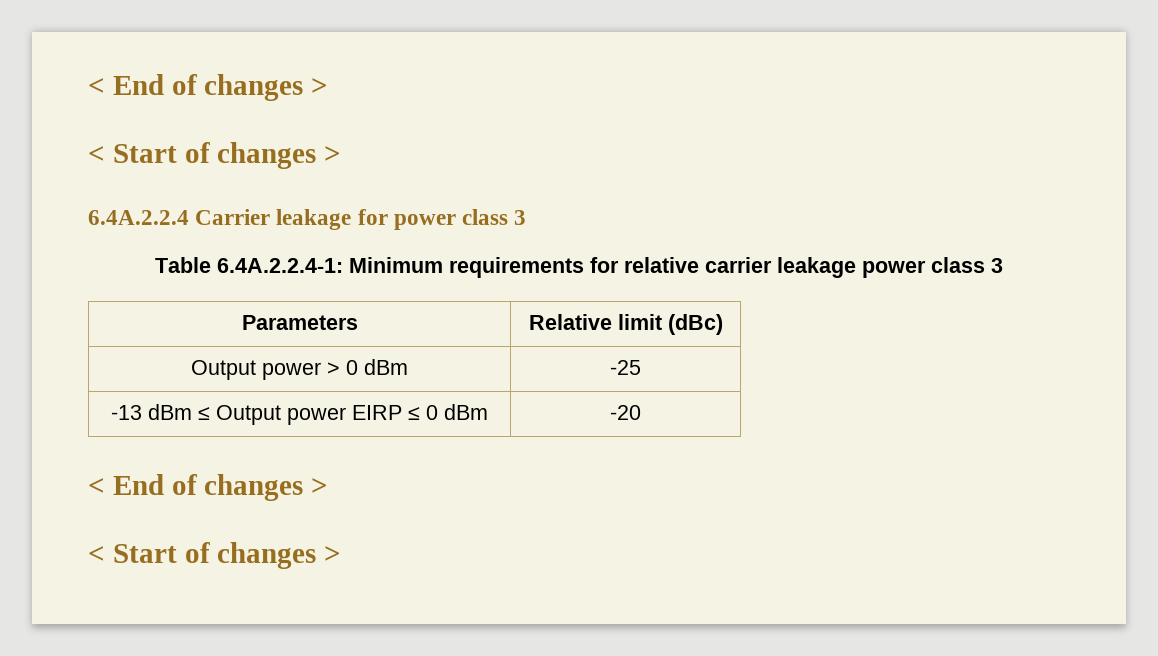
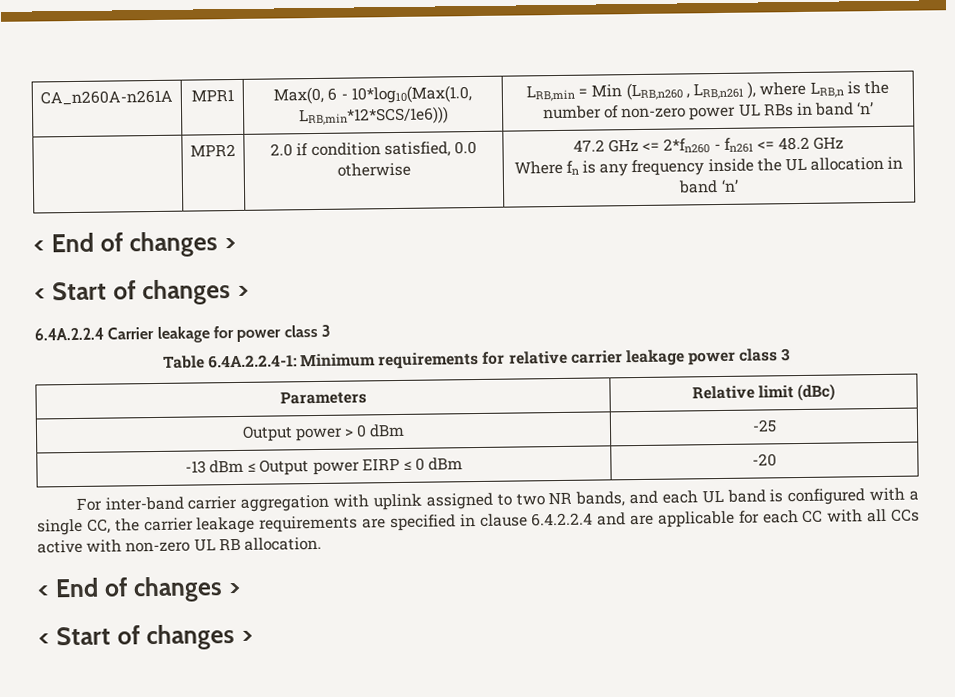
+ CA_n260A-n261A | MPR1 | Max(0, 6 - 10*log10(Max(1.0, LRB,min*12*SCS/1e6))) | LRB,min = Min (LRB,n260 , LRB,n261 ), where LRB,n is the number of non-zero power UL RBs in band ‘n’
+ | MPR2 | 2.0 if condition satisfied, 0.0 otherwise | 47.2 GHz <= 2*fn260 - fn261 <= 48.2 GHz
+ Where fn is any frequency inside the UL allocation in band ‘n’
+ For inter-band carrier aggregation with uplink assigned to two NR bands, and each UL band is configured with a single CC, the carrier leakage requirements are specified in clause 6.4.2.2.4 and are applicable for each CC with all CCs active with non-zero UL RB allocation.

